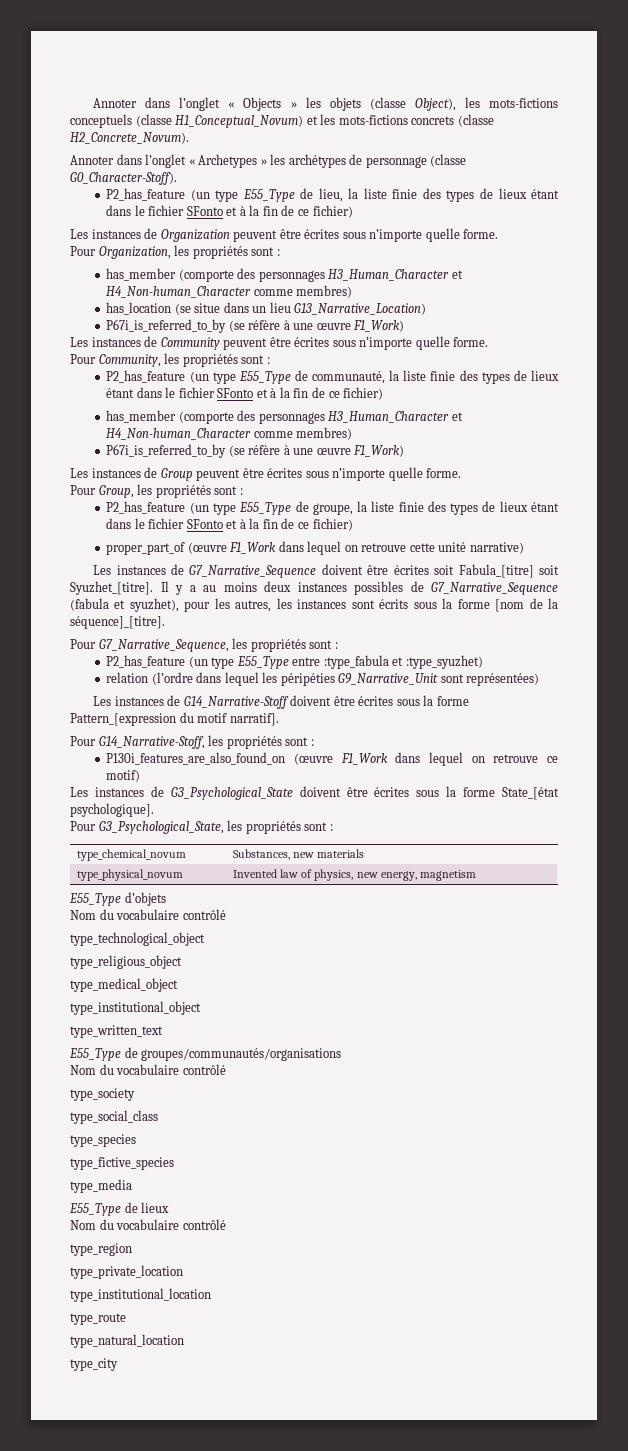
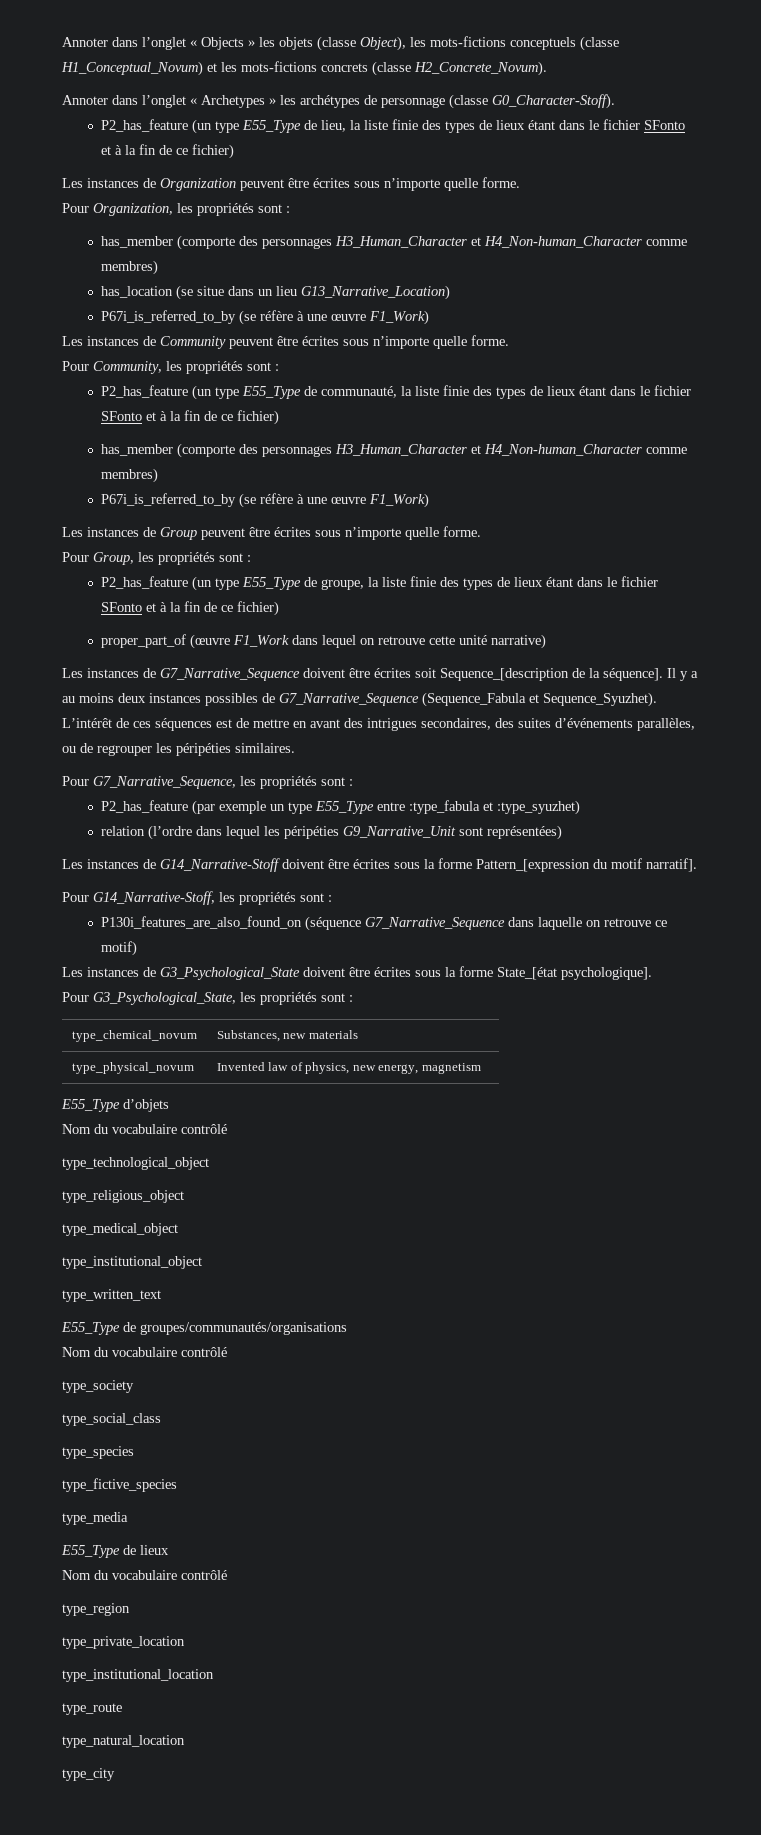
- Les instances de G7_Narrative_Sequence doivent être écrites soit Fabula_[titre] soit Syuzhet_[titre].
+ Les instances de G7_Narrative_Sequence doivent être écrites soit Sequence_[description de la séquence].
- Il y a au moins deux instances possibles de G7_Narrative_Sequence (fabula et syuzhet), pour les autres, les instances sont écrits sous la forme [nom de la séquence]_[titre].
+ Il y a au moins deux instances possibles de G7_Narrative_Sequence (Sequence_Fabula et Sequence_Syuzhet). L’intérêt de ces séquences est de mettre en avant des intrigues secondaires, des suites d’événements parallèles, ou de regrouper les péripéties similaires.
- P2_has_feature (un type E55_Type entre :type_fabula et :type_syuzhet)
+ P2_has_feature (par exemple un type E55_Type entre :type_fabula et :type_syuzhet)
- P130i_features_are_also_found_on (œuvre F1_Work dans lequel on retrouve ce motif)
+ P130i_features_are_also_found_on (séquence G7_Narrative_Sequence dans laquelle on retrouve ce motif)

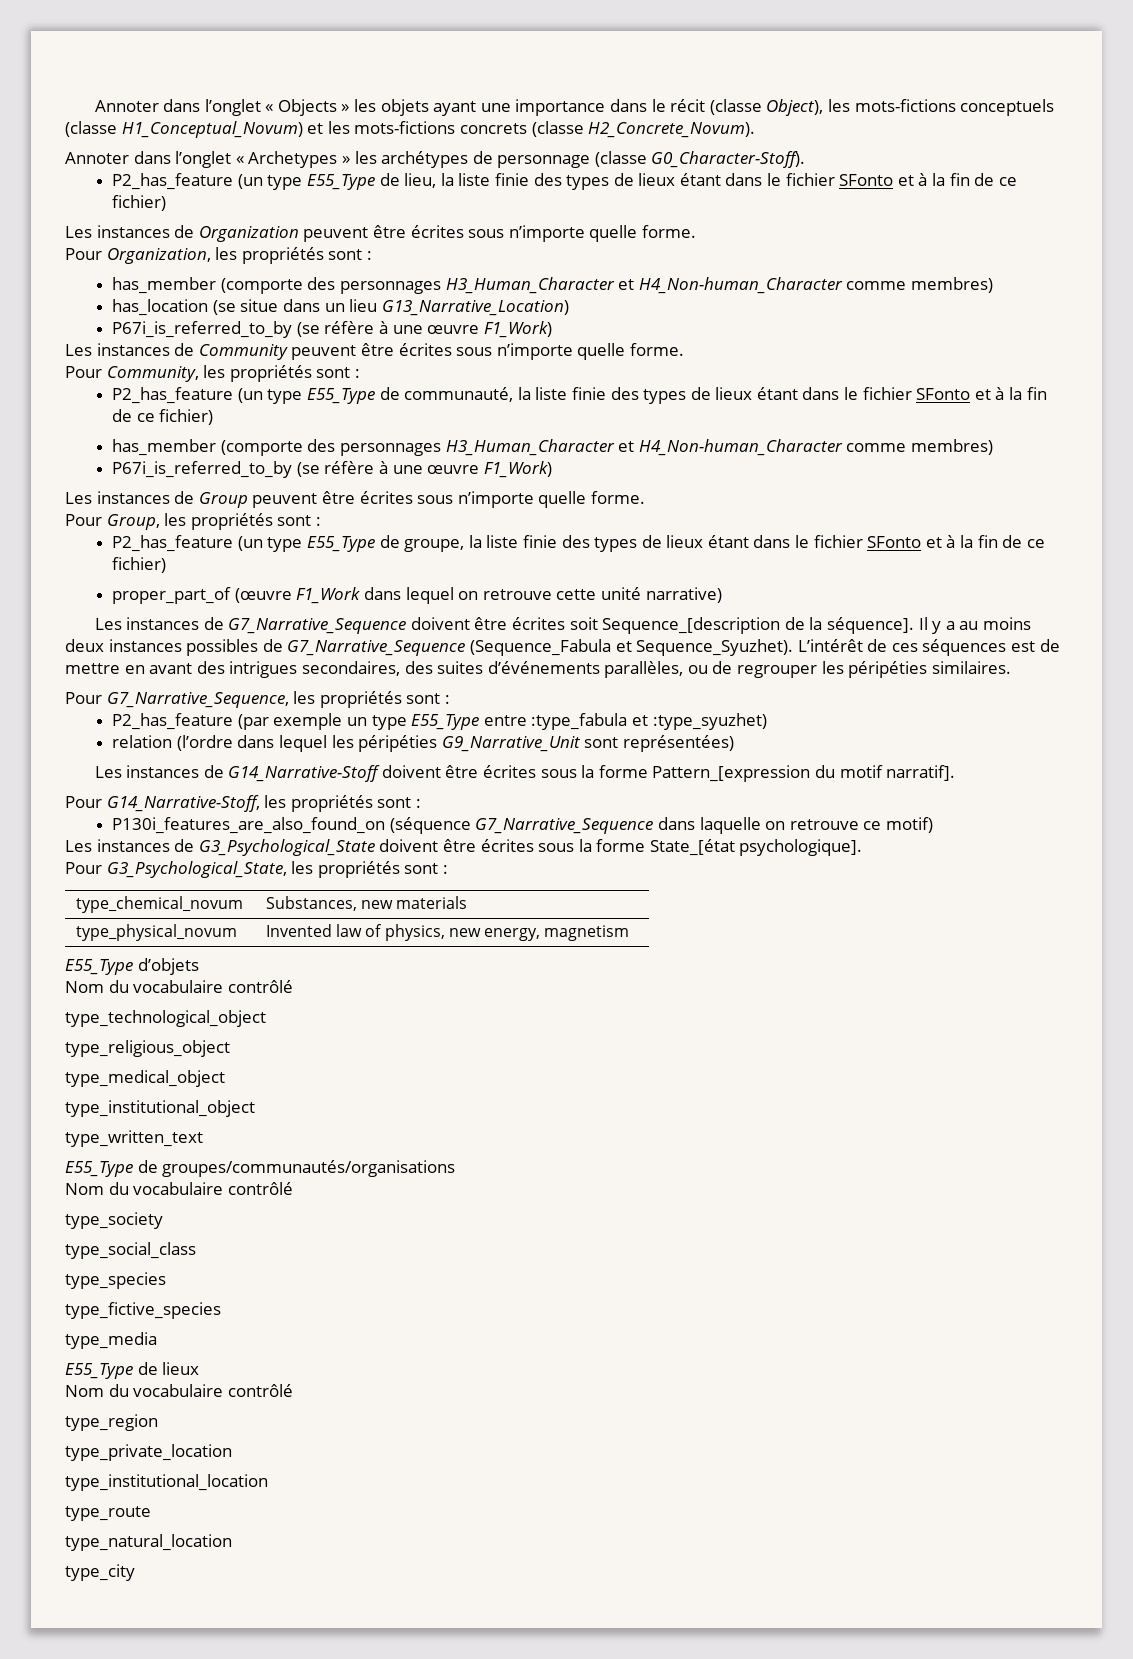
- Annoter dans l’onglet « Objects » les objets (classe Object), les mots-fictions conceptuels (classe H1_Conceptual_Novum) et les mots-fictions concrets (classe H2_Concrete_Novum).
+ Annoter dans l’onglet « Objects » les objets ayant une importance dans le récit (classe Object), les mots-fictions conceptuels (classe H1_Conceptual_Novum) et les mots-fictions concrets (classe H2_Concrete_Novum).

